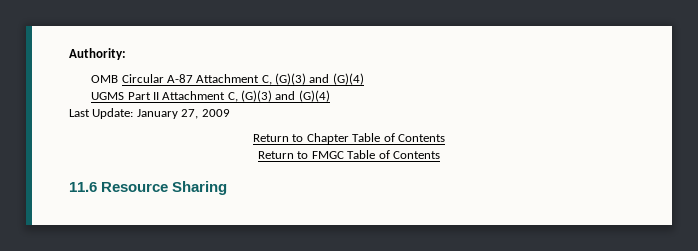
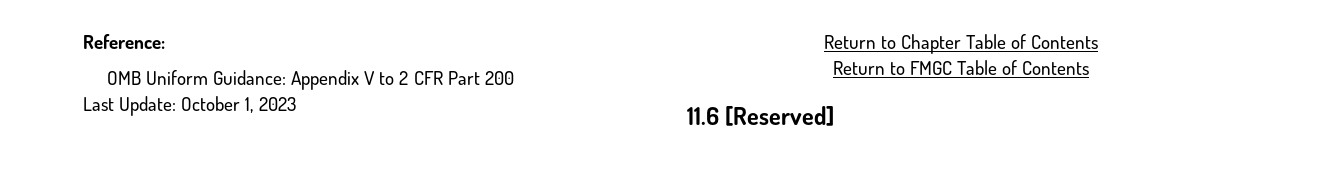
- Authority:
+ Reference:
- OMB Circular A-87 Attachment C, (G)(3) and (G)(4)
- UGMS Part II Attachment C, (G)(3) and (G)(4)
+ OMB Uniform Guidance: Appendix V to 2 CFR Part 200
- Last Update: January 27, 2009
+ Last Update: October 1, 2023
- 11.6 Resource Sharing
+ 11.6 [Reserved]

